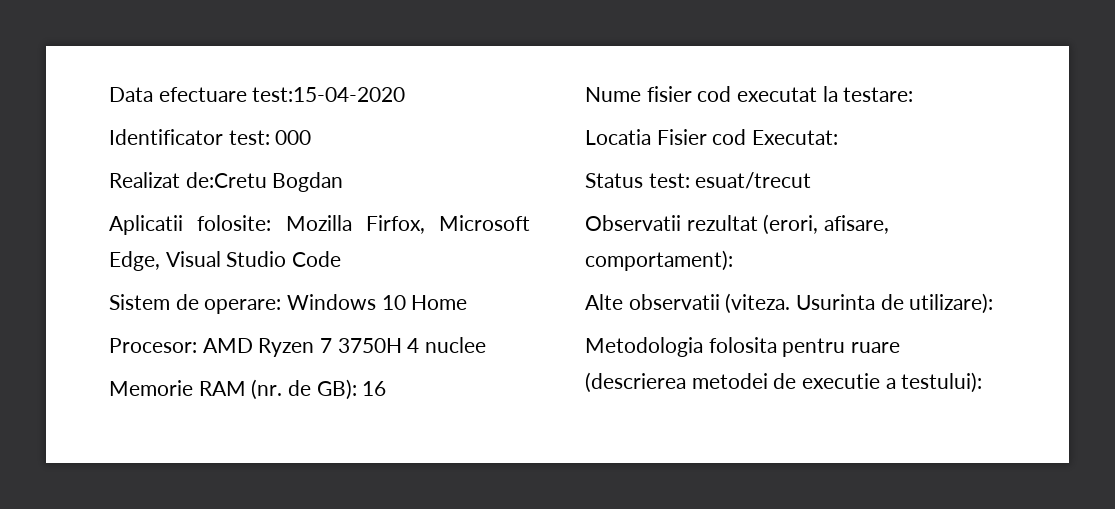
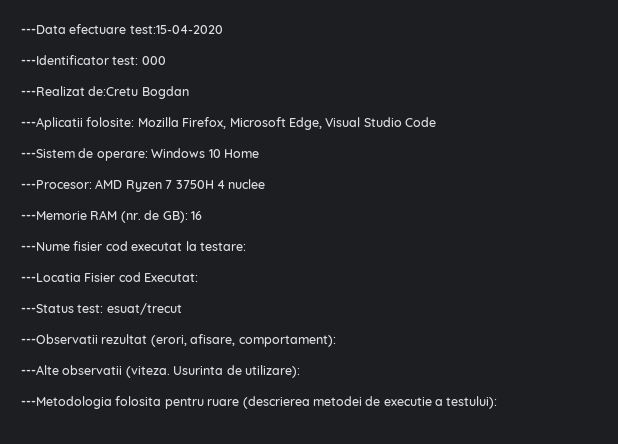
- Data efectuare test:15-04-2020
+ ---Data efectuare test:15-04-2020
- Identificator test: 000
+ ---Identificator test: 000
- Realizat de:Cretu Bogdan
+ ---Realizat de:Cretu Bogdan
- Aplicatii folosite: Mozilla Firfox, Microsoft Edge, Visual Studio Code
+ ---Aplicatii folosite: Mozilla Firefox, Microsoft Edge, Visual Studio Code
- Sistem de operare: Windows 10 Home
+ ---Sistem de operare: Windows 10 Home
- Procesor: AMD Ryzen 7 3750H 4 nuclee
+ ---Procesor: AMD Ryzen 7 3750H 4 nuclee
- Memorie RAM (nr. de GB): 16
+ ---Memorie RAM (nr. de GB): 16
- Nume fisier cod executat la testare:
+ ---Nume fisier cod executat la testare:
- Locatia Fisier cod Executat:
+ ---Locatia Fisier cod Executat:
- Status test: esuat/trecut
+ ---Status test: esuat/trecut
- Observatii rezultat (erori, afisare, comportament):
+ ---Observatii rezultat (erori, afisare, comportament):
- Alte observatii (viteza.
+ ---Alte observatii (viteza.
- Metodologia folosita pentru ruare (descrierea metodei de executie a testului):
+ ---Metodologia folosita pentru ruare (descrierea metodei de executie a testului):

